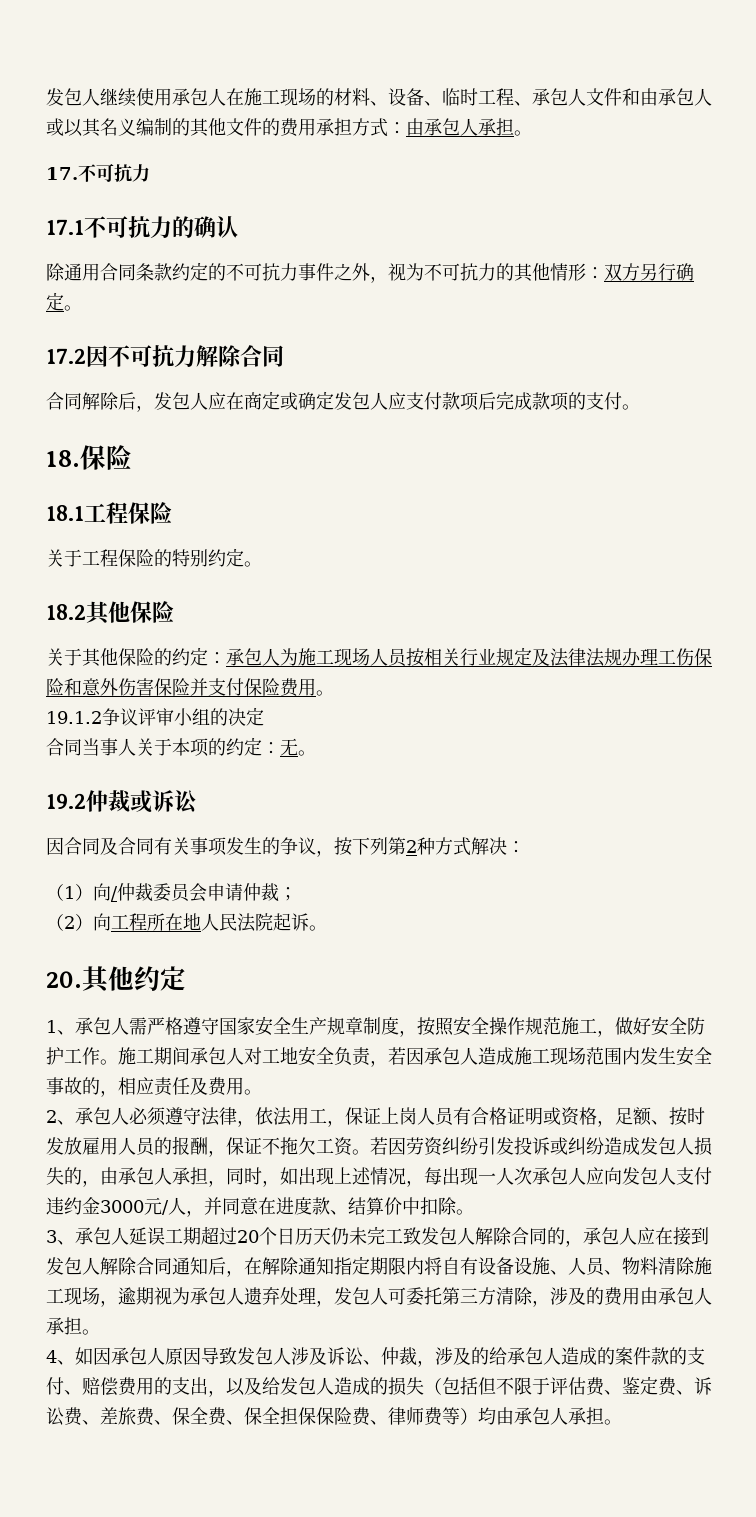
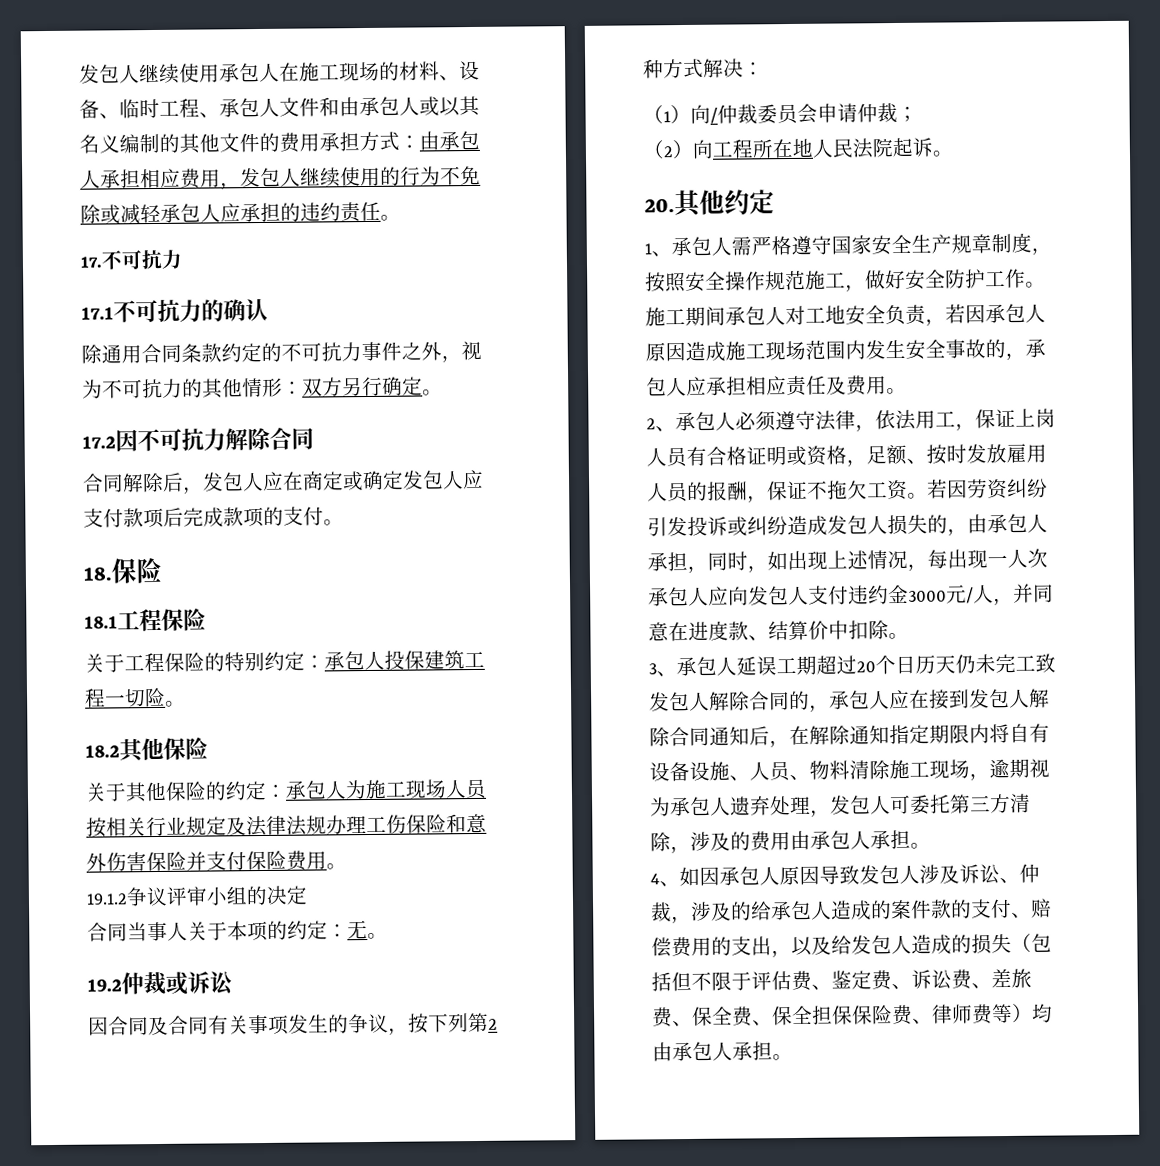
- 发包人继续使用承包人在施工现场的材料、设备、临时工程、承包人文件和由承包人或以其名义编制的其他文件的费用承担方式：由承包人承担。
+ 发包人继续使用承包人在施工现场的材料、设备、临时工程、承包人文件和由承包人或以其名义编制的其他文件的费用承担方式：由承包人承担相应费用，发包人继续使用的行为不免除或减轻承包人应承担的违约责任。
- 关于工程保险的特别约定。
+ 关于工程保险的特别约定：承包人投保建筑工程一切险。
- 施工期间承包人对工地安全负责，若因承包人造成施工现场范围内发生安全事故的，相应责任及费用。
+ 施工期间承包人对工地安全负责，若因承包人原因造成施工现场范围内发生安全事故的，承包人应承担相应责任及费用。

